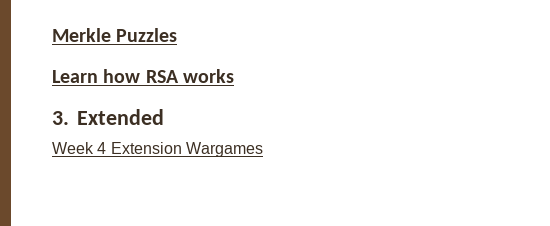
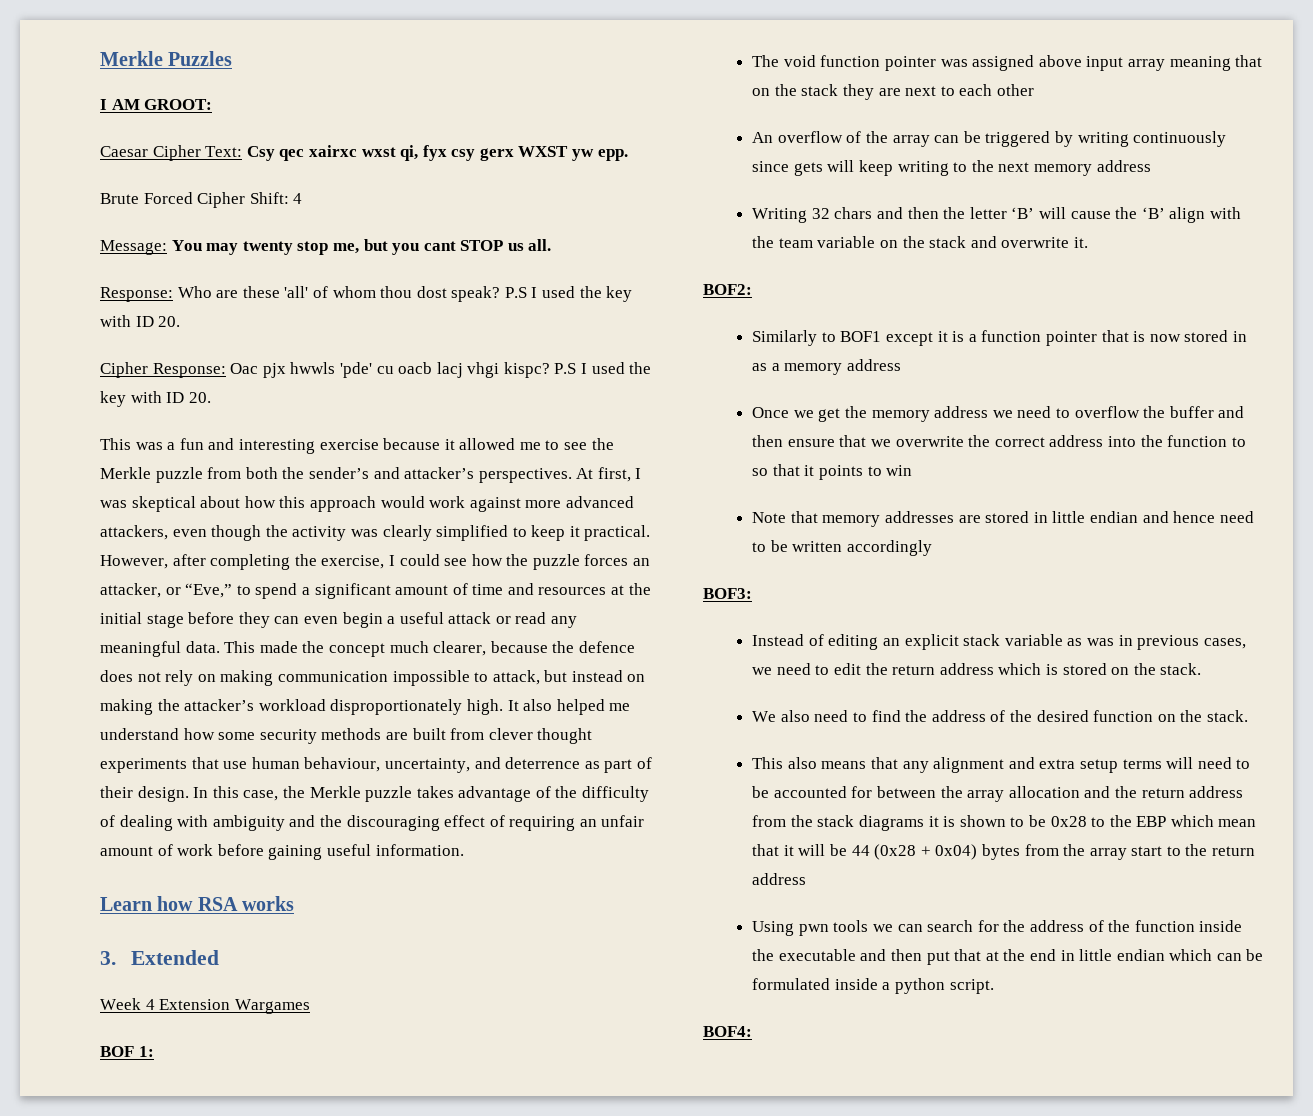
+ I AM GROOT:
+ Caesar Cipher Text: Csy qec xairxc wxst qi, fyx csy gerx WXST yw epp.
+ Brute Forced Cipher Shift: 4
+ Message: You may twenty stop me, but you cant STOP us all.
+ Response: Who are these 'all' of whom thou dost speak? P.S I used the key with ID 20.
+ Cipher Response: Oac pjx hwwls 'pde' cu oacb lacj vhgi kispc? P.S I used the key with ID 20.
+ This was a fun and interesting exercise because it allowed me to see the Merkle puzzle from both the sender’s and attacker’s perspectives. At first, I was skeptical about how this approach would work against more advanced attackers, even though the activity was clearly simplified to keep it practical. However, after completing the exercise, I could see how the puzzle forces an attacker, or “Eve,” to spend a significant amount of time and resources at the initial stage before they can even begin a useful attack or read any meaningful data. This made the concept much clearer, because the defence does not rely on making communication impossible to attack, but instead on making the attacker’s workload disproportionately high. It also helped me understand how some security methods are built from clever thought experiments that use human behaviour, uncertainty, and deterrence as part of their design. In this case, the Merkle puzzle takes advantage of the difficulty of dealing with ambiguity and the discouraging effect of requiring an unfair amount of work before gaining useful information.
+ BOF 1:
+ The void function pointer was assigned above input array meaning that on the stack they are next to each other
+ An overflow of the array can be triggered by writing continuously since gets will keep writing to the next memory address
+ Writing 32 chars and then the letter ‘B’ will cause the ‘B’ align with the team variable on the stack and overwrite it.
+ BOF2:
+ Similarly to BOF1 except it is a function pointer that is now stored in as a memory address
+ Once we get the memory address we need to overflow the buffer and then ensure that we overwrite the correct address into the function to so that it points to win
+ Note that memory addresses are stored in little endian and hence need to be written accordingly
+ BOF3:
+ Instead of editing an explicit stack variable as was in previous cases, we need to edit the return address which is stored on the stack.
+ We also need to find the address of the desired function on the stack.
+ This also means that any alignment and extra setup terms will need to be accounted for between the array allocation and the return address from the stack diagrams it is shown to be 0x28 to the EBP which mean that it will be 44 (0x28 + 0x04) bytes from the array start to the return address
+ Using pwn tools we can search for the address of the function inside the executable and then put that at the end in little endian which can be formulated inside a python script.
+ BOF4:

